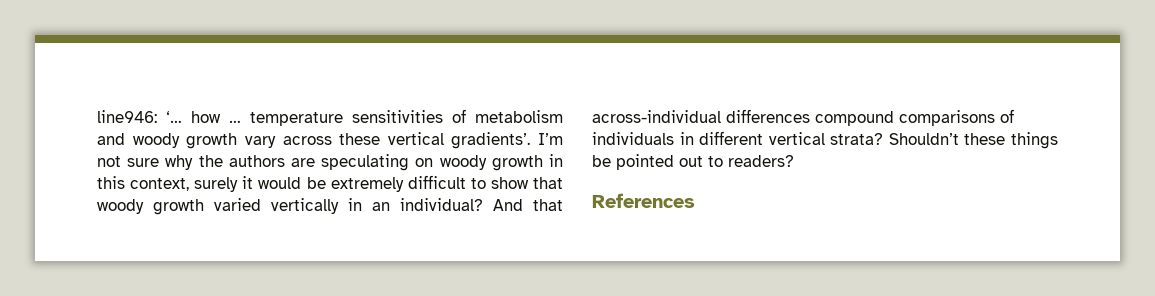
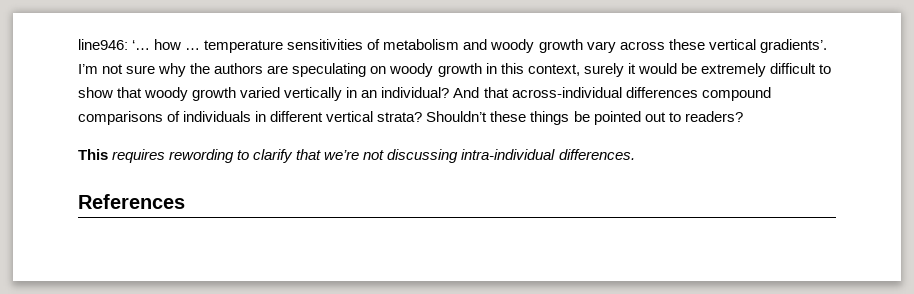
+ This requires rewording to clarify that we’re not discussing intra-individual differences.

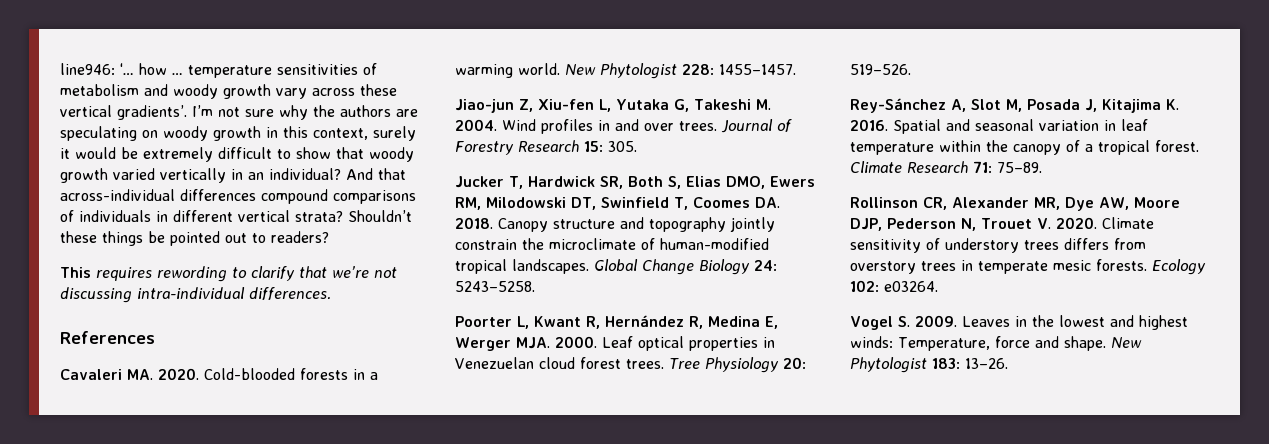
+ Cavaleri MA. 2020. Cold-blooded forests in a warming world. New Phytologist 228: 1455–1457.
+ Jiao-jun Z, Xiu-fen L, Yutaka G, Takeshi M. 2004. Wind profiles in and over trees. Journal of Forestry Research 15: 305.
+ Jucker T, Hardwick SR, Both S, Elias DMO, Ewers RM, Milodowski DT, Swinfield T, Coomes DA. 2018. Canopy structure and topography jointly constrain the microclimate of human-modified tropical landscapes. Global Change Biology 24: 5243–5258.
+ Poorter L, Kwant R, Hernández R, Medina E, Werger MJA. 2000. Leaf optical properties in Venezuelan cloud forest trees. Tree Physiology 20: 519–526.
+ Rey-Sánchez A, Slot M, Posada J, Kitajima K. 2016. Spatial and seasonal variation in leaf temperature within the canopy of a tropical forest. Climate Research 71: 75–89.
+ Rollinson CR, Alexander MR, Dye AW, Moore DJP, Pederson N, Trouet V. 2020. Climate sensitivity of understory trees differs from overstory trees in temperate mesic forests. Ecology 102: e03264.
+ Vogel S. 2009. Leaves in the lowest and highest winds: Temperature, force and shape. New Phytologist 183: 13–26.

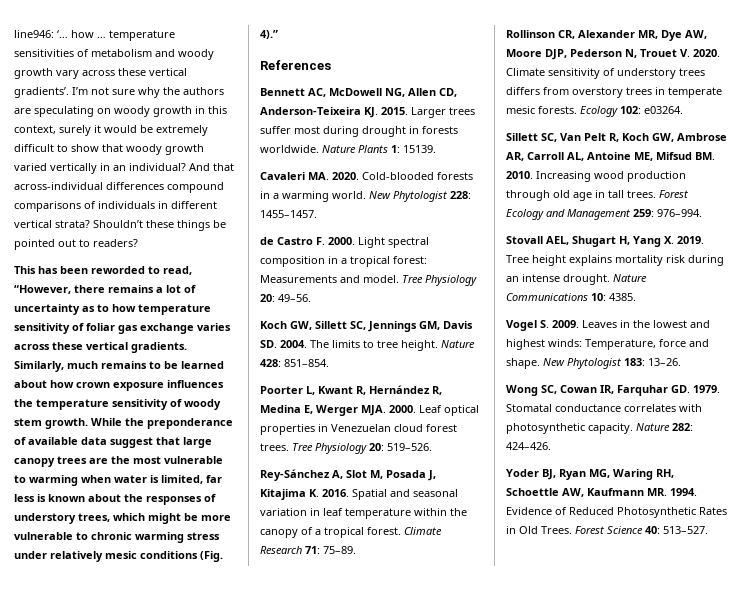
- This requires rewording to clarify that we’re not discussing intra-individual differences.
+ This has been reworded to read, “However, there remains a lot of uncertainty as to how temperature sensitivity of foliar gas exchange varies across these vertical gradients. Similarly, much remains to be learned about how crown exposure influences the temperature sensitivity of woody stem growth. While the preponderance of available data suggest that large canopy trees are the most vulnerable to warming when water is limited, far less is known about the responses of understory trees, which might be more vulnerable to chronic warming stress under relatively mesic conditions (Fig. 4).”
  References
+ Bennett AC, McDowell NG, Allen CD, Anderson-Teixeira KJ. 2015. Larger trees suffer most during drought in forests worldwide. Nature Plants 1: 15139.
- Jiao-jun Z, Xiu-fen L, Yutaka G, Takeshi M. 2004. Wind profiles in and over trees. Journal of Forestry Research 15: 305.
- Jucker T, Hardwick SR, Both S, Elias DMO, Ewers RM, Milodowski DT, Swinfield T, Coomes DA. 2018. Canopy structure and topography jointly constrain the microclimate of human-modified tropical landscapes. Global Change Biology 24: 5243–5258.
+ de Castro F. 2000. Light spectral composition in a tropical forest: Measurements and model. Tree Physiology 20: 49–56.
+ Koch GW, Sillett SC, Jennings GM, Davis SD. 2004. The limits to tree height. Nature 428: 851–854.
+ Sillett SC, Van Pelt R, Koch GW, Ambrose AR, Carroll AL, Antoine ME, Mifsud BM. 2010. Increasing wood production through old age in tall trees. Forest Ecology and Management 259: 976–994.
+ Stovall AEL, Shugart H, Yang X. 2019. Tree height explains mortality risk during an intense drought. Nature Communications 10: 4385.
+ Wong SC, Cowan IR, Farquhar GD. 1979. Stomatal conductance correlates with photosynthetic capacity. Nature 282: 424–426.
+ Yoder BJ, Ryan MG, Waring RH, Schoettle AW, Kaufmann MR. 1994. Evidence of Reduced Photosynthetic Rates in Old Trees. Forest Science 40: 513–527.

